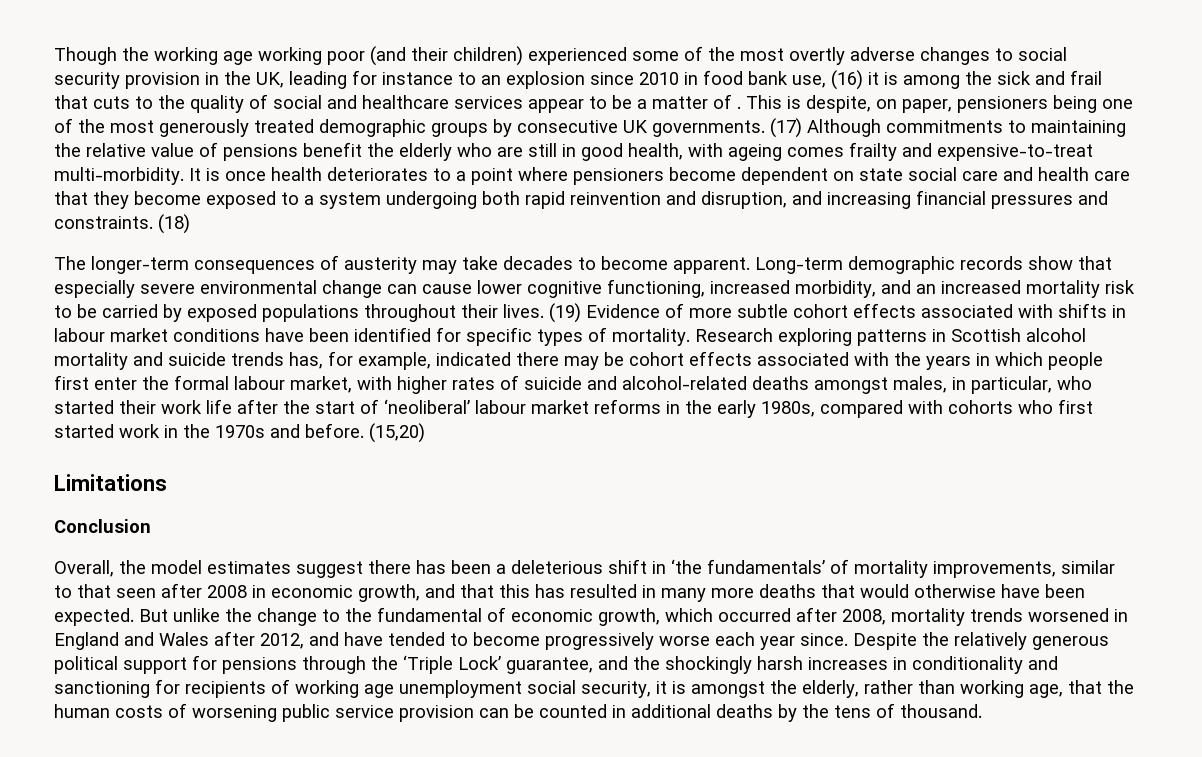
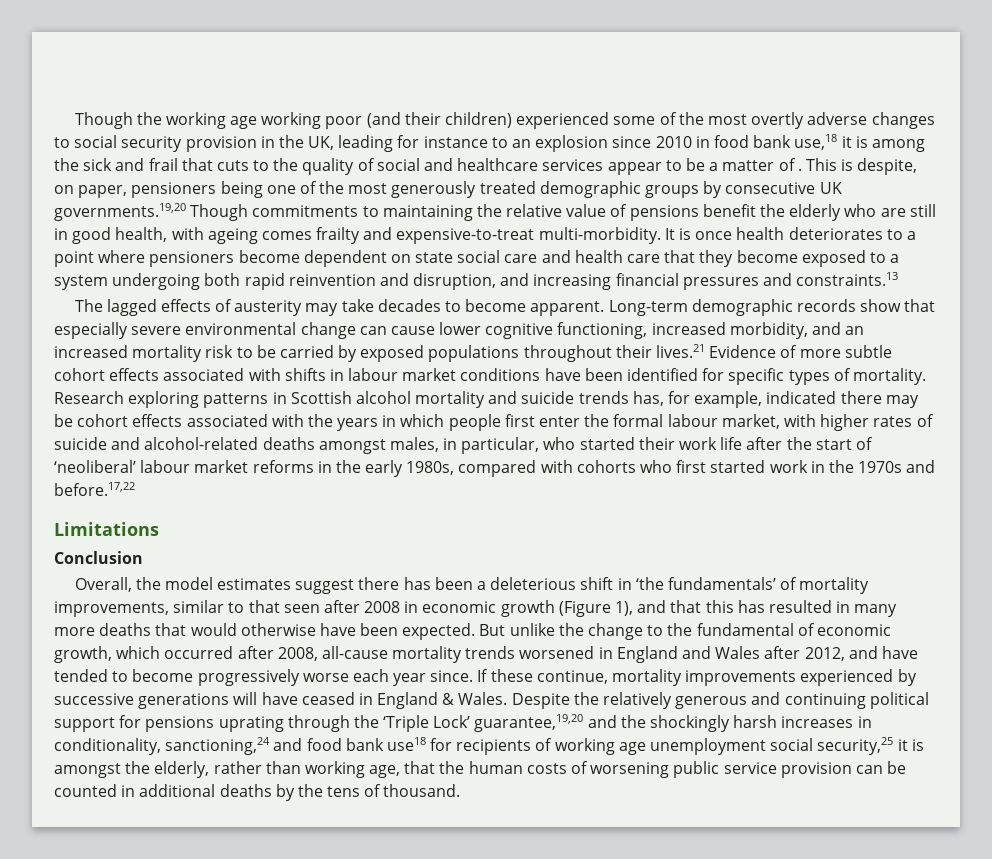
- Though the working age working poor (and their children) experienced some of the most overtly adverse changes to social security provision in the UK, leading for instance to an explosion since 2010 in food bank use, (16) it is among the sick and frail that cuts to the quality of social and healthcare services appear to be a matter of .
+ Though the working age working poor (and their children) experienced some of the most overtly adverse changes to social security provision in the UK, leading for instance to an explosion since 2010 in food bank use,18 it is among the sick and frail that cuts to the quality of social and healthcare services appear to be a matter of .
- This is despite, on paper, pensioners being one of the most generously treated demographic groups by consecutive UK governments. (17) Although commitments to maintaining the relative value of pensions benefit the elderly who are still in good health, with ageing comes frailty and expensive-to-treat multi-morbidity.
+ This is despite, on paper, pensioners being one of the most generously treated demographic groups by consecutive UK governments.19,20 Though commitments to maintaining the relative value of pensions benefit the elderly who are still in good health, with ageing comes frailty and expensive-to-treat multi-morbidity.
- It is once health deteriorates to a point where pensioners become dependent on state social care and health care that they become exposed to a system undergoing both rapid reinvention and disruption, and increasing financial pressures and constraints. (18)
+ It is once health deteriorates to a point where pensioners become dependent on state social care and health care that they become exposed to a system undergoing both rapid reinvention and disruption, and increasing financial pressures and constraints.13
- The longer-term consequences of austerity may take decades to become apparent.
+ The lagged effects of austerity may take decades to become apparent.
- Long-term demographic records show that especially severe environmental change can cause lower cognitive functioning, increased morbidity, and an increased mortality risk to be carried by exposed populations throughout their lives. (19) Evidence of more subtle cohort effects associated with shifts in labour market conditions have been identified for specific types of mortality.
+ Long-term demographic records show that especially severe environmental change can cause lower cognitive functioning, increased morbidity, and an increased mortality risk to be carried by exposed populations throughout their lives.21 Evidence of more subtle cohort effects associated with shifts in labour market conditions have been identified for specific types of mortality.
- Research exploring patterns in Scottish alcohol mortality and suicide trends has, for example, indicated there may be cohort effects associated with the years in which people first enter the formal labour market, with higher rates of suicide and alcohol-related deaths amongst males, in particular, who started their work life after the start of ‘neoliberal’ labour market reforms in the early 1980s, compared with cohorts who first started work in the 1970s and before. (15,20)
+ Research exploring patterns in Scottish alcohol mortality and suicide trends has, for example, indicated there may be cohort effects associated with the years in which people first enter the formal labour market, with higher rates of suicide and alcohol-related deaths amongst males, in particular, who started their work life after the start of ‘neoliberal’ labour market reforms in the early 1980s, compared with cohorts who first started work in the 1970s and before.17,22
- Overall, the model estimates suggest there has been a deleterious shift in ‘the fundamentals’ of mortality improvements, similar to that seen after 2008 in economic growth, and that this has resulted in many more deaths that would otherwise have been expected.
+ Overall, the model estimates suggest there has been a deleterious shift in ‘the fundamentals’ of mortality improvements, similar to that seen after 2008 in economic growth (Figure 1), and that this has resulted in many more deaths that would otherwise have been expected.
- But unlike the change to the fundamental of economic growth, which occurred after 2008, mortality trends worsened in England and Wales after 2012, and have tended to become progressively worse each year since.
+ But unlike the change to the fundamental of economic growth, which occurred after 2008, all-cause mortality trends worsened in England and Wales after 2012, and have tended to become progressively worse each year since.
+ If these continue, mortality improvements experienced by successive generations will have ceased in England & Wales.
- Despite the relatively generous political support for pensions through the ‘Triple Lock’ guarantee, and the shockingly harsh increases in conditionality and sanctioning for recipients of working age unemployment social security, it is amongst the elderly, rather than working age, that the human costs of worsening public service provision can be counted in additional deaths by the tens of thousand.
+ Despite the relatively generous and continuing political support for pensions uprating through the ‘Triple Lock’ guarantee,19,20 and the shockingly harsh increases in conditionality, sanctioning,24 and food bank use18 for recipients of working age unemployment social security,25 it is amongst the elderly, rather than working age, that the human costs of worsening public service provision can be counted in additional deaths by the tens of thousand.

